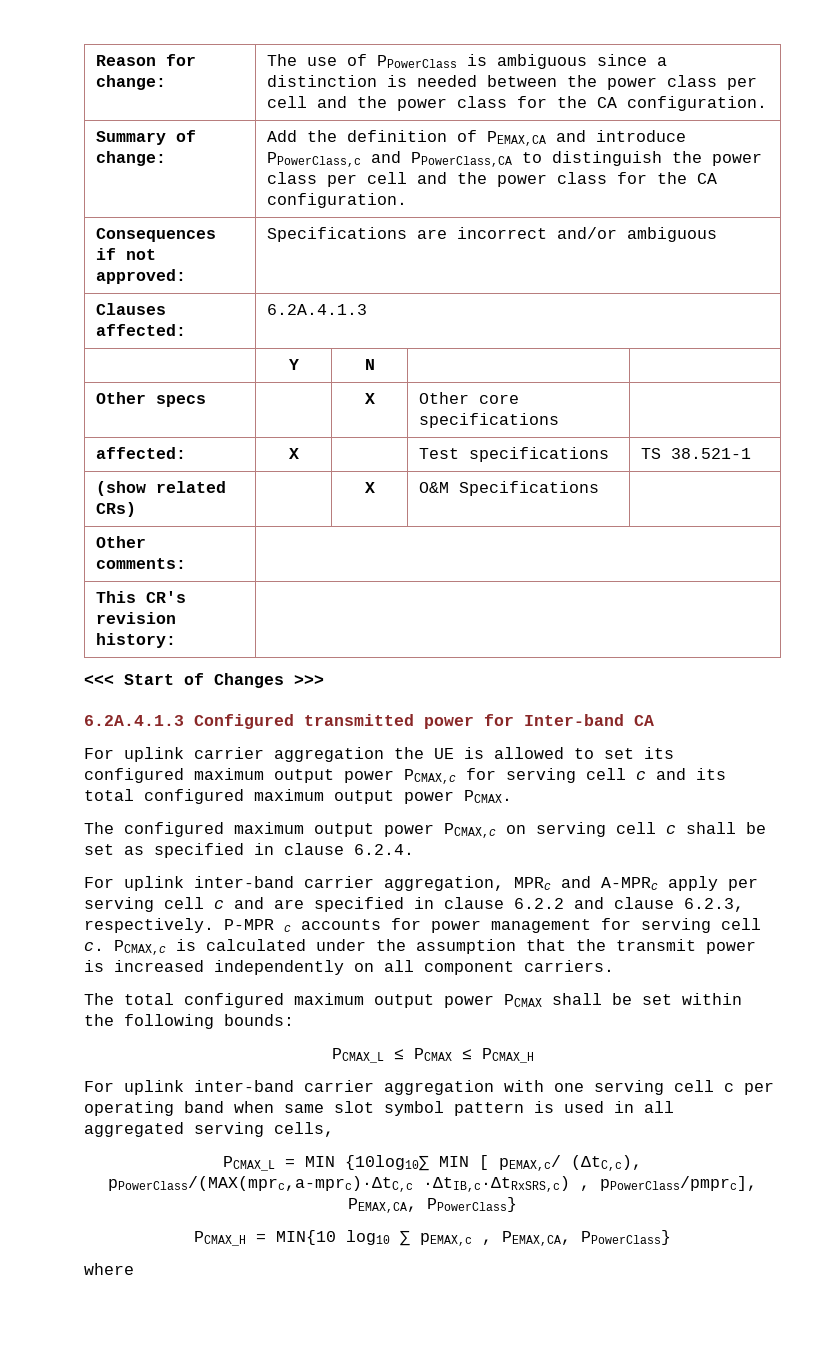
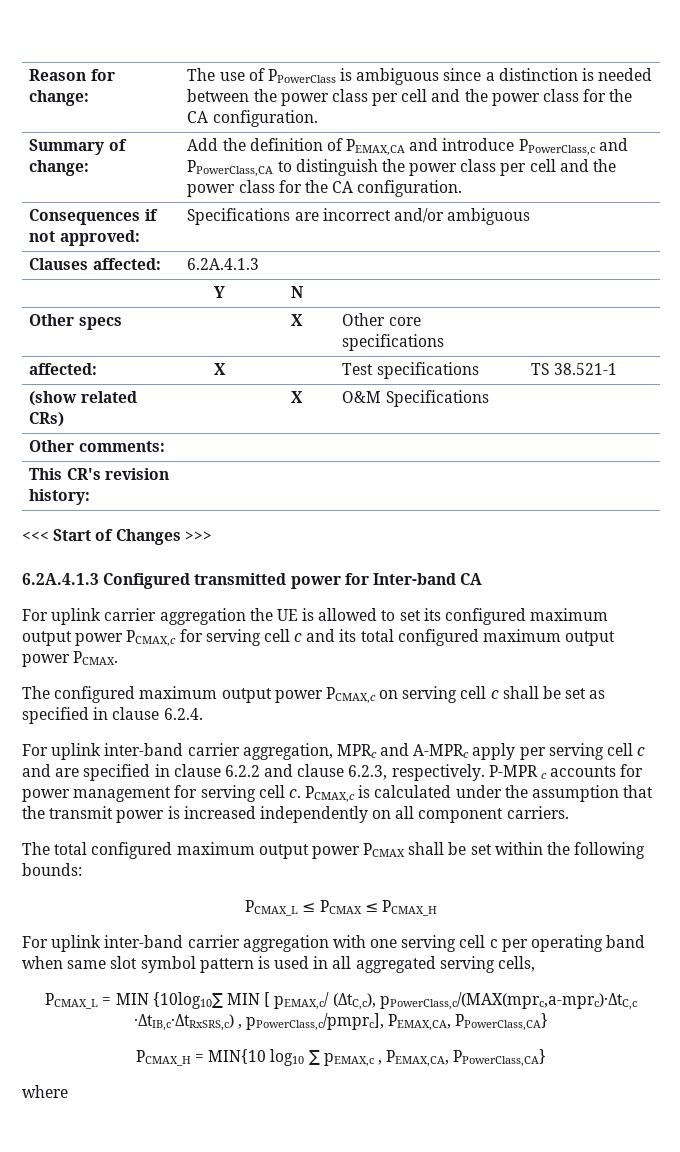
- PCMAX_L = MIN {10log10∑ MIN [ pEMAX,c/ (ΔtC,c), pPowerClass/(MAX(mprc,a-mprc)·ΔtC,c ·ΔtIB,c·ΔtRxSRS,c) , pPowerClass/pmprc], PEMAX,CA, PPowerClass}
+ PCMAX_L = MIN {10log10∑ MIN [ pEMAX,c/ (ΔtC,c), pPowerClass,c/(MAX(mprc,a-mprc)·ΔtC,c ·ΔtIB,c·ΔtRxSRS,c) , pPowerClass,c/pmprc], PEMAX,CA, PPowerClass,CA}
- PCMAX_H = MIN{10 log10 ∑ pEMAX,c , PEMAX,CA, PPowerClass}
+ PCMAX_H = MIN{10 log10 ∑ pEMAX,c , PEMAX,CA, PPowerClass,CA}

